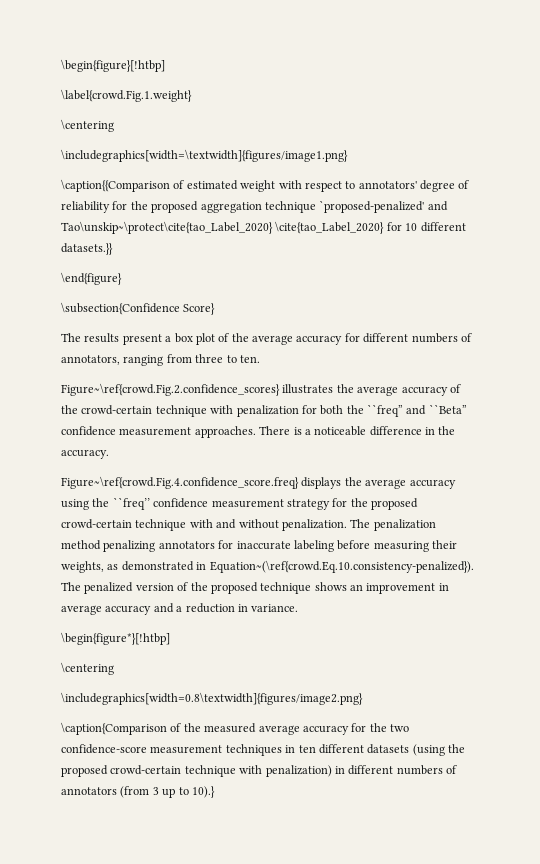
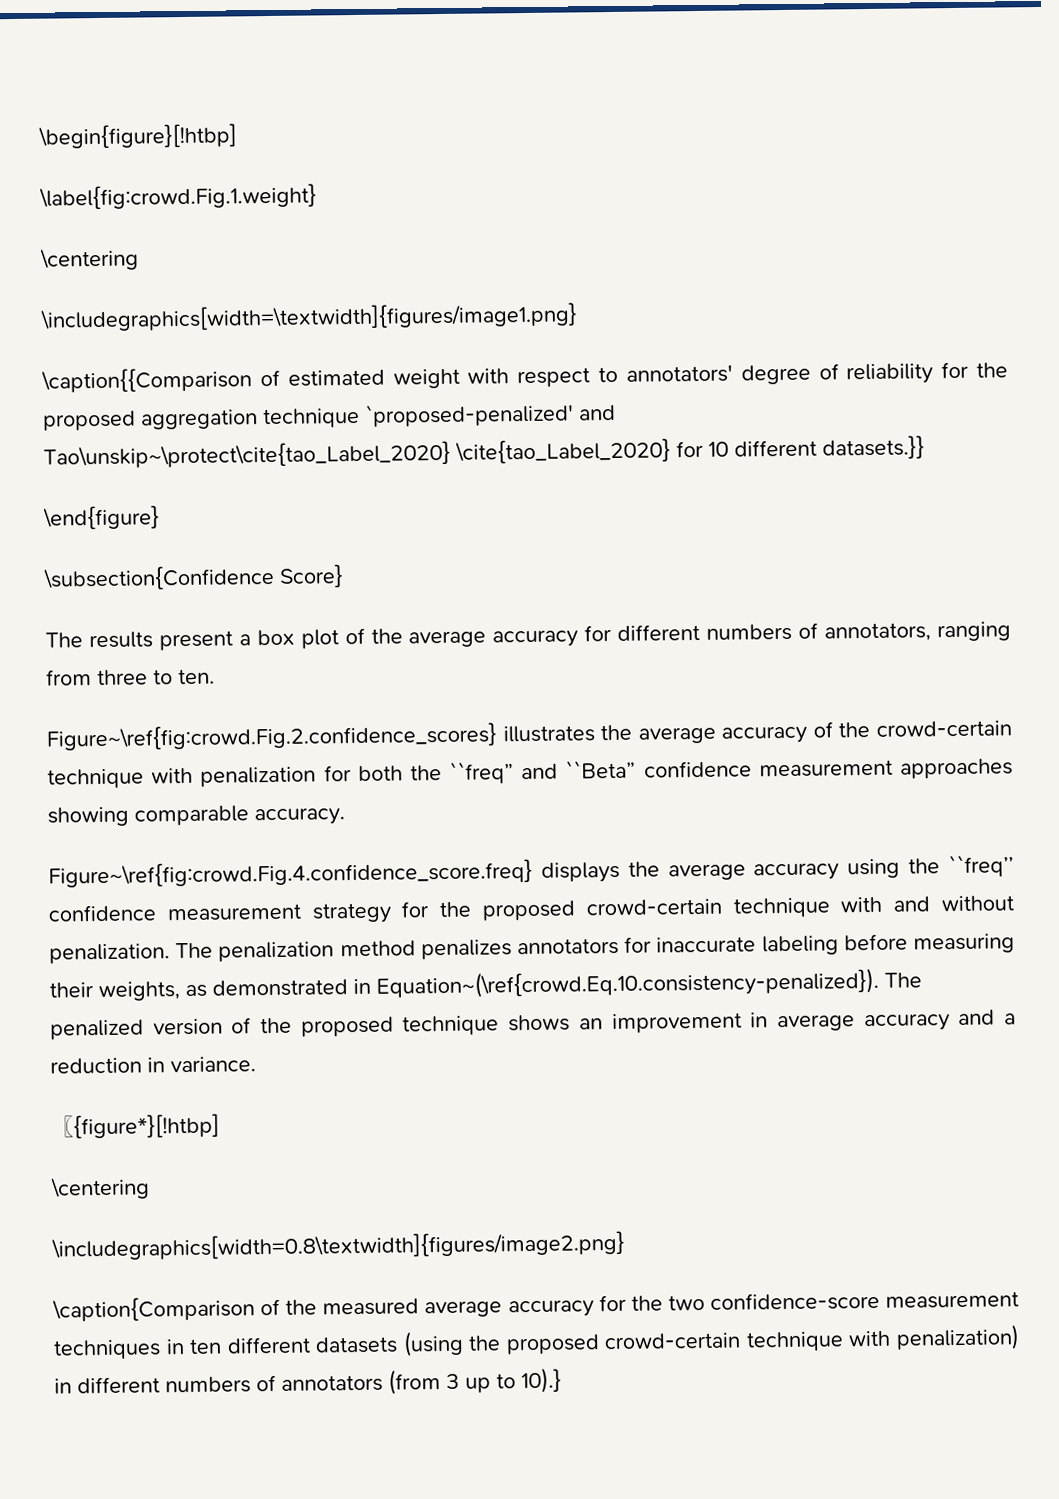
- \label{crowd.Fig.1.weight}
+ \label{fig:crowd.Fig.1.weight}
- Figure~\ref{crowd.Fig.2.confidence_scores} illustrates the average accuracy of the crowd-certain technique with penalization for both the ``freq” and ``Beta” confidence measurement approaches. There is a noticeable difference in the accuracy.
+ Figure~\ref{fig:crowd.Fig.2.confidence_scores} illustrates the average accuracy of the crowd-certain technique with penalization for both the ``freq” and ``Beta” confidence measurement approaches showing comparable accuracy.
- Figure~\ref{crowd.Fig.4.confidence_score.freq} displays the average accuracy using the ``freq’’ confidence measurement strategy for the proposed crowd-certain technique with and without penalization.
+ Figure~\ref{fig:crowd.Fig.4.confidence_score.freq} displays the average accuracy using the ``freq’’ confidence measurement strategy for the proposed crowd-certain technique with and without penalization.
- The penalization method penalizing annotators for inaccurate labeling before measuring their weights, as demonstrated in Equation~(\ref{crowd.Eq.10.consistency-penalized}). The penalized version of the proposed technique shows an improvement in average accuracy and a reduction in variance.
+ The penalization method penalizes annotators for inaccurate labeling before measuring their weights, as demonstrated in Equation~(\ref{crowd.Eq.10.consistency-penalized}). The penalized version of the proposed technique shows an improvement in average accuracy and a reduction in variance.
- \begin{figure*}[!htbp]
+ 〖{figure*}[!htbp]

